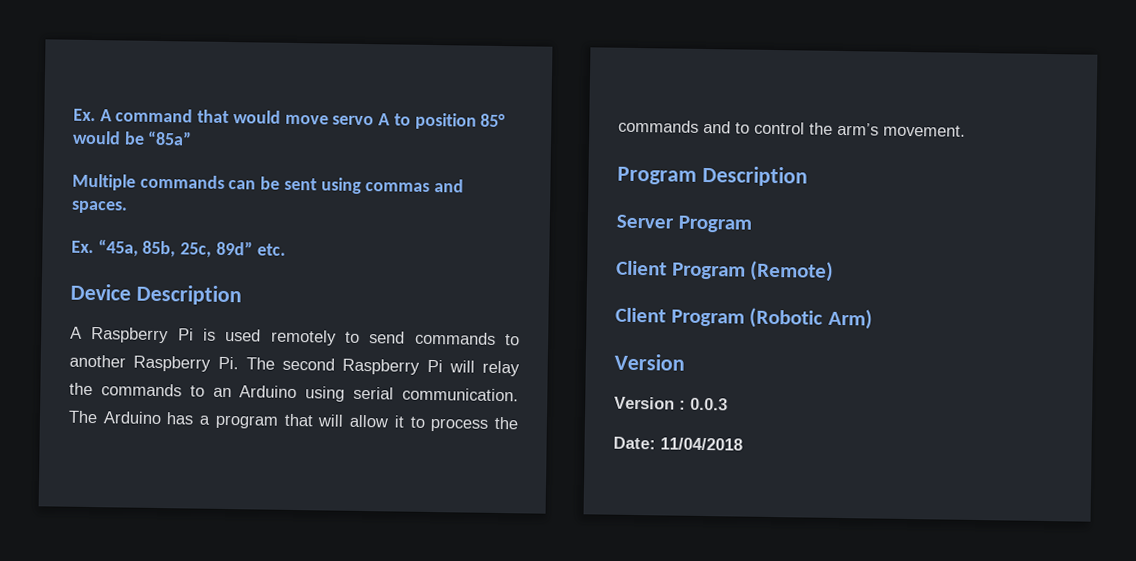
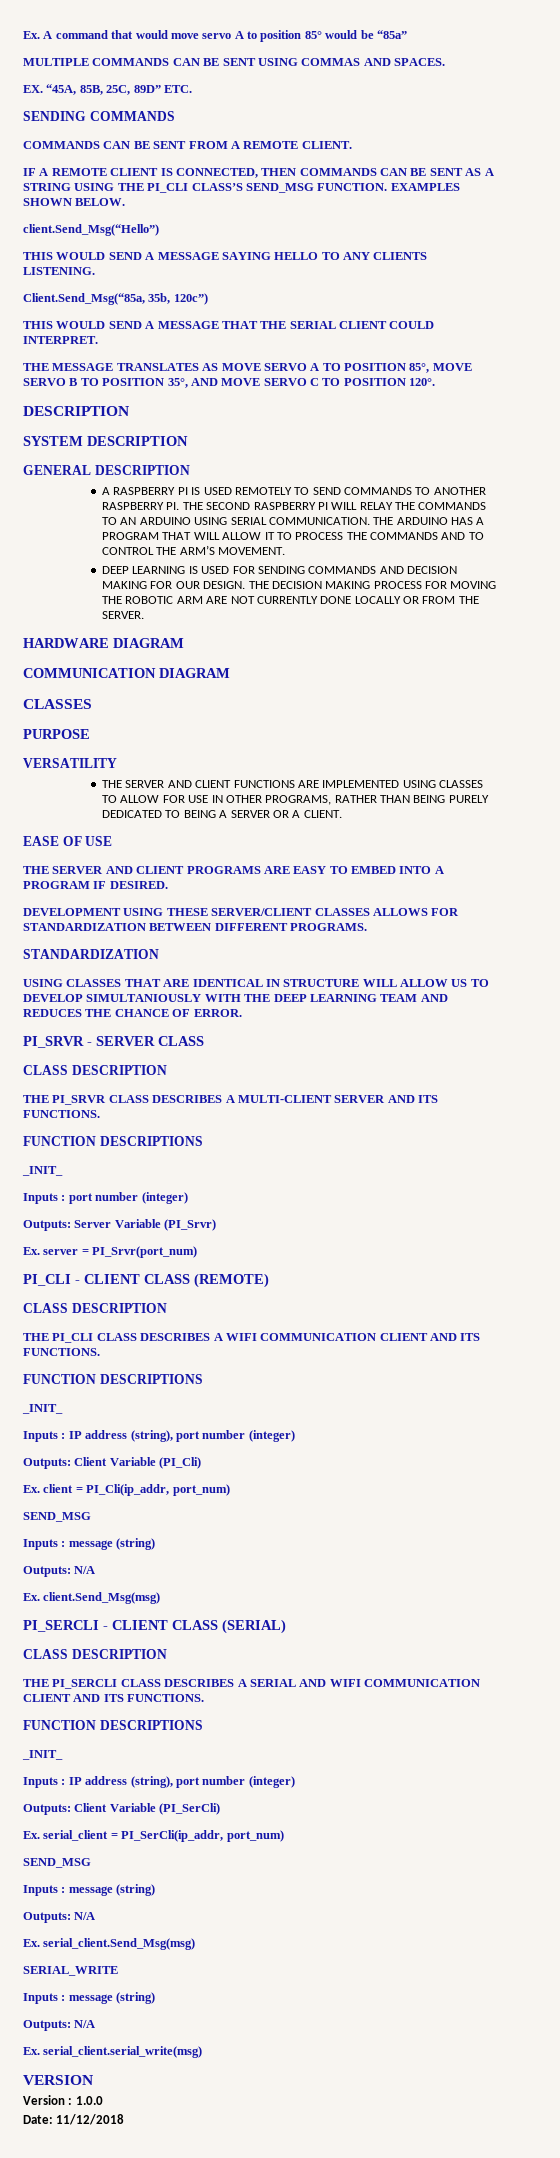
- Multiple commands can be sent using commas and spaces.
- Ex. “45a, 85b, 25c, 89d” etc.
- Device Description
- A Raspberry Pi is used remotely to send commands to another Raspberry Pi. The second Raspberry Pi will relay the commands to an Arduino using serial communication. The Arduino has a program that will allow it to process the commands and to control the arm’s movement.
- Program Description
- Server Program
- Client Program (Remote)
- Client Program (Robotic Arm)
- Version
+ MULTIPLE COMMANDS CAN BE SENT USING COMMAS AND SPACES.
+ EX. “45A, 85B, 25C, 89D” ETC.
+ SENDING COMMANDS
+ COMMANDS CAN BE SENT FROM A REMOTE CLIENT.
+ IF A REMOTE CLIENT IS CONNECTED, THEN COMMANDS CAN BE SENT AS A STRING USING THE PI_CLI CLASS’S SEND_MSG FUNCTION. EXAMPLES SHOWN BELOW.
+ client.Send_Msg(“Hello”)
+ THIS WOULD SEND A MESSAGE SAYING HELLO TO ANY CLIENTS LISTENING.
+ Client.Send_Msg(“85a, 35b, 120c”)
+ THIS WOULD SEND A MESSAGE THAT THE SERIAL CLIENT COULD INTERPRET.
+ THE MESSAGE TRANSLATES AS MOVE SERVO A TO POSITION 85°, MOVE SERVO B TO POSITION 35°, AND MOVE SERVO C TO POSITION 120°.
+ DESCRIPTION
+ SYSTEM DESCRIPTION
+ GENERAL DESCRIPTION
+ A RASPBERRY PI IS USED REMOTELY TO SEND COMMANDS TO ANOTHER RASPBERRY PI. THE SECOND RASPBERRY PI WILL RELAY THE COMMANDS TO AN ARDUINO USING SERIAL COMMUNICATION. THE ARDUINO HAS A PROGRAM THAT WILL ALLOW IT TO PROCESS THE COMMANDS AND TO CONTROL THE ARM’S MOVEMENT.
+ DEEP LEARNING IS USED FOR SENDING COMMANDS AND DECISION MAKING FOR OUR DESIGN. THE DECISION MAKING PROCESS FOR MOVING THE ROBOTIC ARM ARE NOT CURRENTLY DONE LOCALLY OR FROM THE SERVER.
+ HARDWARE DIAGRAM
+ COMMUNICATION DIAGRAM
+ CLASSES
+ PURPOSE
+ VERSATILITY
+ THE SERVER AND CLIENT FUNCTIONS ARE IMPLEMENTED USING CLASSES TO ALLOW FOR USE IN OTHER PROGRAMS, RATHER THAN BEING PURELY DEDICATED TO BEING A SERVER OR A CLIENT.
+ EASE OF USE
+ THE SERVER AND CLIENT PROGRAMS ARE EASY TO EMBED INTO A PROGRAM IF DESIRED.
+ DEVELOPMENT USING THESE SERVER/CLIENT CLASSES ALLOWS FOR STANDARDIZATION BETWEEN DIFFERENT PROGRAMS.
+ STANDARDIZATION
+ USING CLASSES THAT ARE IDENTICAL IN STRUCTURE WILL ALLOW US TO DEVELOP SIMULTANIOUSLY WITH THE DEEP LEARNING TEAM AND REDUCES THE CHANCE OF ERROR.
+ PI_SRVR - SERVER CLASS
+ CLASS DESCRIPTION
+ THE PI_SRVR CLASS DESCRIBES A MULTI-CLIENT SERVER AND ITS FUNCTIONS.
+ FUNCTION DESCRIPTIONS
+ _INIT_
+ Inputs : port number (integer)
+ Outputs: Server Variable (PI_Srvr)
+ Ex. server = PI_Srvr(port_num)
+ PI_CLI - CLIENT CLASS (REMOTE)
+ CLASS DESCRIPTION
+ THE PI_CLI CLASS DESCRIBES A WIFI COMMUNICATION CLIENT AND ITS FUNCTIONS.
+ FUNCTION DESCRIPTIONS
+ _INIT_
+ Inputs : IP address (string), port number (integer)
+ Outputs: Client Variable (PI_Cli)
+ Ex. client = PI_Cli(ip_addr, port_num)
+ SEND_MSG
+ Inputs : message (string)
+ Outputs: N/A
+ Ex. client.Send_Msg(msg)
+ PI_SERCLI - CLIENT CLASS (SERIAL)
+ CLASS DESCRIPTION
+ THE PI_SERCLI CLASS DESCRIBES A SERIAL AND WIFI COMMUNICATION CLIENT AND ITS FUNCTIONS.
+ FUNCTION DESCRIPTIONS
+ _INIT_
+ Inputs : IP address (string), port number (integer)
+ Outputs: Client Variable (PI_SerCli)
+ Ex. serial_client = PI_SerCli(ip_addr, port_num)
+ SEND_MSG
+ Inputs : message (string)
+ Outputs: N/A
+ Ex. serial_client.Send_Msg(msg)
+ SERIAL_WRITE
+ Inputs : message (string)
+ Outputs: N/A
+ Ex. serial_client.serial_write(msg)
+ VERSION
- Version : 0.0.3
+ Version : 1.0.0
- Date: 11/04/2018
+ Date: 11/12/2018

